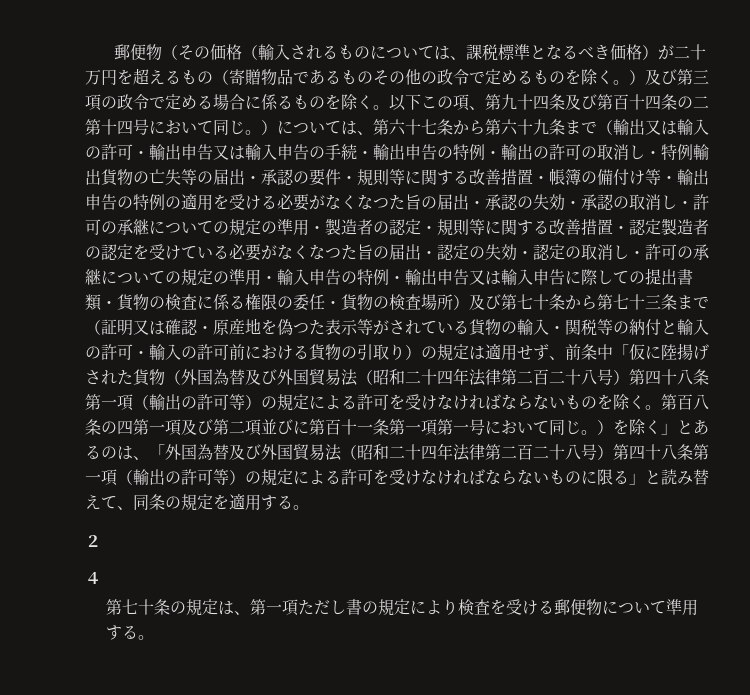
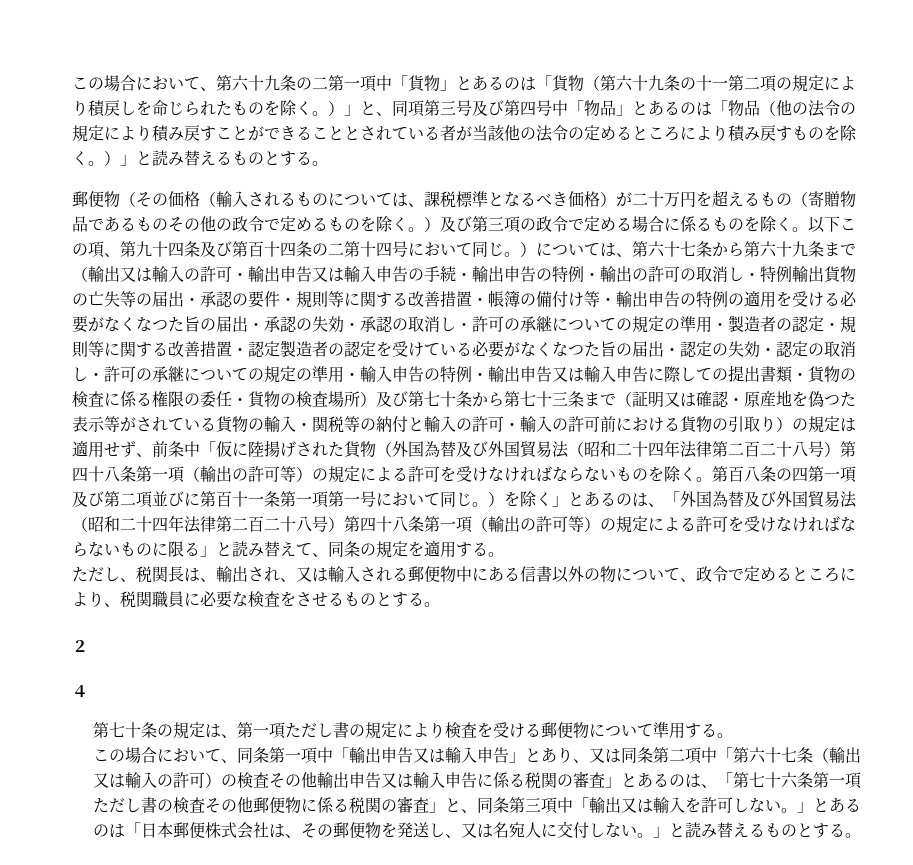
+ この場合において、第六十九条の二第一項中「貨物」とあるのは「貨物（第六十九条の十一第二項の規定により積戻しを命じられたものを除く。）」と、同項第三号及び第四号中「物品」とあるのは「物品（他の法令の規定により積み戻すことができることとされている者が当該他の法令の定めるところにより積み戻すものを除く。）」と読み替えるものとする。
+ ただし、税関長は、輸出され、又は輸入される郵便物中にある信書以外の物について、政令で定めるところにより、税関職員に必要な検査をさせるものとする。
+ この場合において、同条第一項中「輸出申告又は輸入申告」とあり、又は同条第二項中「第六十七条（輸出又は輸入の許可）の検査その他輸出申告又は輸入申告に係る税関の審査」とあるのは、「第七十六条第一項ただし書の検査その他郵便物に係る税関の審査」と、同条第三項中「輸出又は輸入を許可しない。」とあるのは「日本郵便株式会社は、その郵便物を発送し、又は名宛人に交付しない。」と読み替えるものとする。

